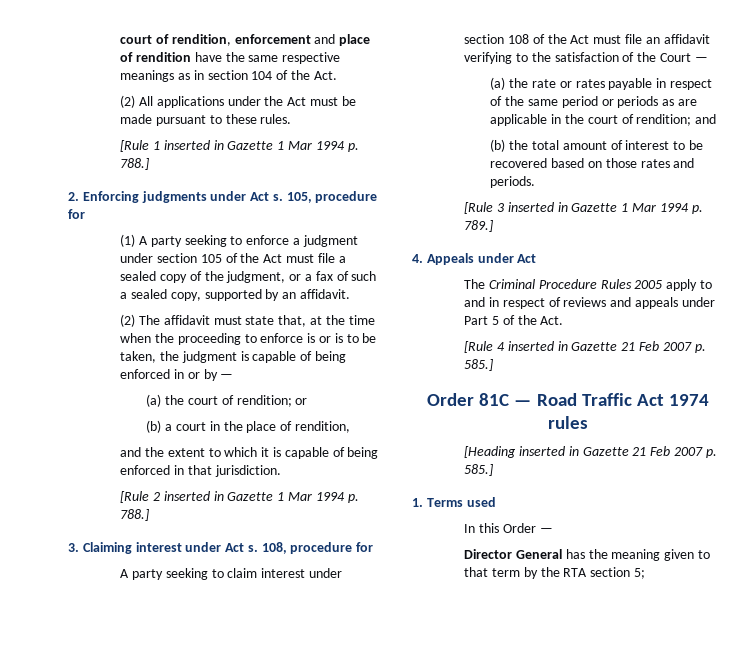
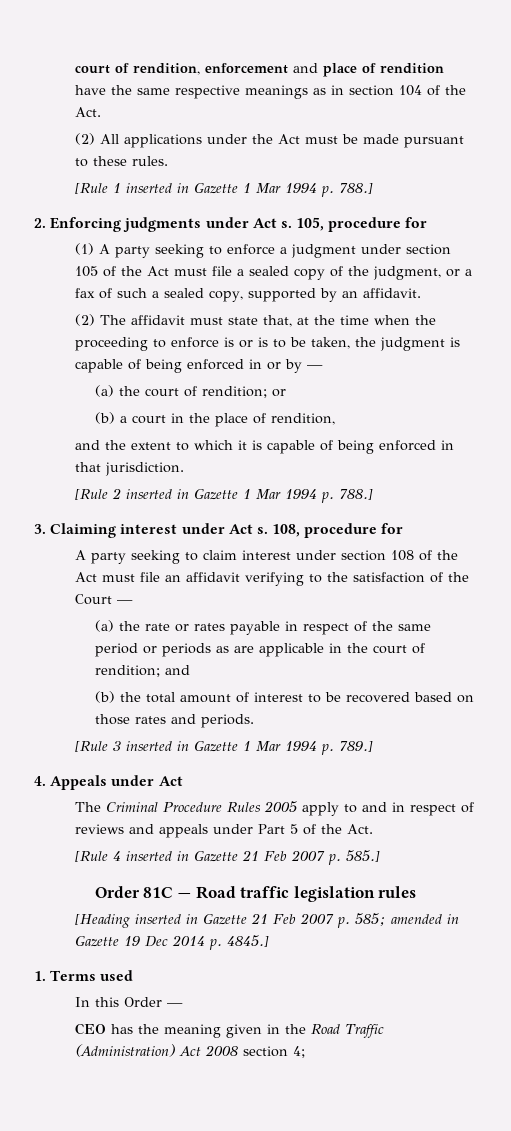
- Order 81C — Road Traffic Act 1974 rules
+ Order 81C — Road traffic legislation rules
- [Heading inserted in Gazette 21 Feb 2007 p. 585.]
+ [Heading inserted in Gazette 21 Feb 2007 p. 585; amended in Gazette 19 Dec 2014 p. 4845.]
- Director General has the meaning given to that term by the RTA section 5;
+ CEO has the meaning given in the Road Traffic (Administration) Act 2008 section 4;

